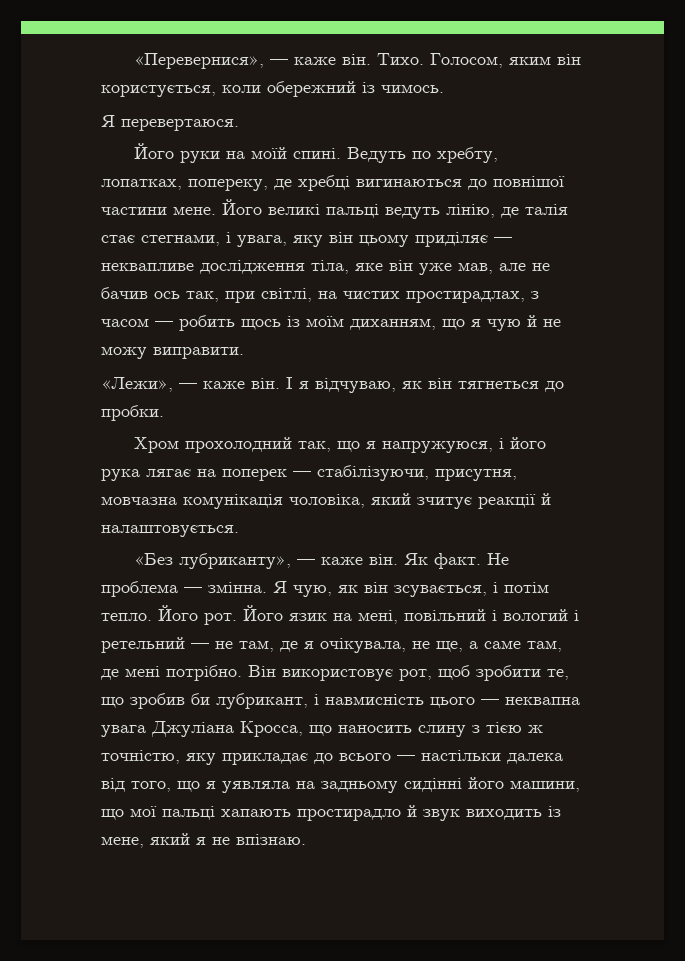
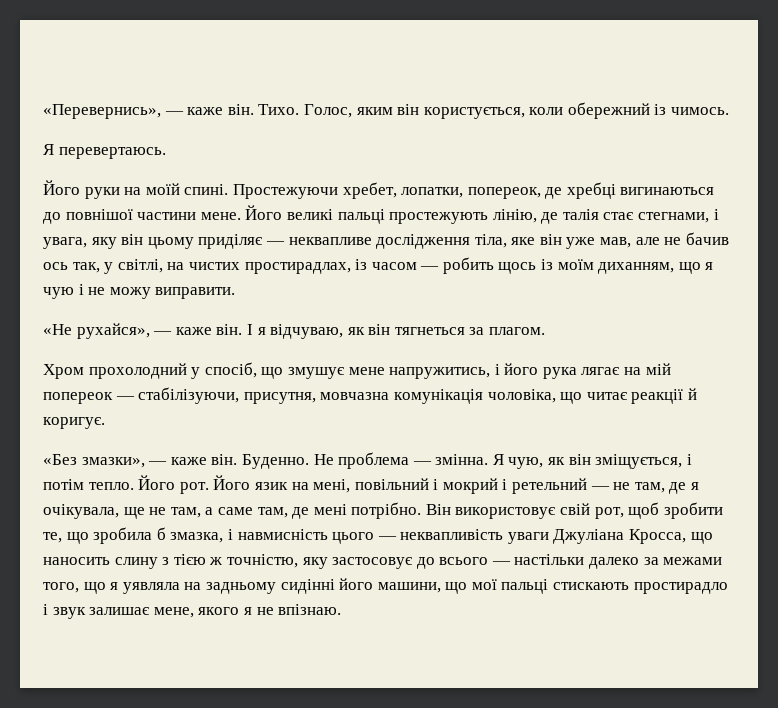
- «Перевернися», — каже він.
+ «Перевернись», — каже він.
- Голосом, яким він користується, коли обережний із чимось.
+ Голос, яким він користується, коли обережний із чимось.
- Я перевертаюся.
+ Я перевертаюсь.
- Ведуть по хребту, лопатках, попереку, де хребці вигинаються до повнішої частини мене.
+ Простежуючи хребет, лопатки, попереок, де хребці вигинаються до повнішої частини мене.
- Його великі пальці ведуть лінію, де талія стає стегнами, і увага, яку він цьому приділяє — неквапливе дослідження тіла, яке він уже мав, але не бачив ось так, при світлі, на чистих простирадлах, з часом — робить щось із моїм диханням, що я чую й не можу виправити.
+ Його великі пальці простежують лінію, де талія стає стегнами, і увага, яку він цьому приділяє — неквапливе дослідження тіла, яке він уже мав, але не бачив ось так, у світлі, на чистих простирадлах, із часом — робить щось із моїм диханням, що я чую і не можу виправити.
- «Лежи», — каже він.
+ «Не рухайся», — каже він.
- І я відчуваю, як він тягнеться до пробки.
+ І я відчуваю, як він тягнеться за плагом.
- Хром прохолодний так, що я напружуюся, і його рука лягає на поперек — стабілізуючи, присутня, мовчазна комунікація чоловіка, який зчитує реакції й налаштовується.
+ Хром прохолодний у спосіб, що змушує мене напружитись, і його рука лягає на мій попереок — стабілізуючи, присутня, мовчазна комунікація чоловіка, що читає реакції й коригує.
- «Без лубриканту», — каже він. Як факт.
+ «Без змазки», — каже він. Буденно.
- Я чую, як він зсувається, і потім тепло.
+ Я чую, як він зміщується, і потім тепло.
- Його язик на мені, повільний і вологий і ретельний — не там, де я очікувала, не ще, а саме там, де мені потрібно.
+ Його язик на мені, повільний і мокрий і ретельний — не там, де я очікувала, ще не там, а саме там, де мені потрібно.
- Він використовує рот, щоб зробити те, що зробив би лубрикант, і навмисність цього — неквапна увага Джуліана Кросса, що наносить слину з тією ж точністю, яку прикладає до всього — настільки далека від того, що я уявляла на задньому сидінні його машини, що мої пальці хапають простирадло й звук виходить із мене, який я не впізнаю.
+ Він використовує свій рот, щоб зробити те, що зробила б змазка, і навмисність цього — неквапливість уваги Джуліана Кросса, що наносить слину з тією ж точністю, яку застосовує до всього — настільки далеко за межами того, що я уявляла на задньому сидінні його машини, що мої пальці стискають простирадло і звук залишає мене, якого я не впізнаю.

